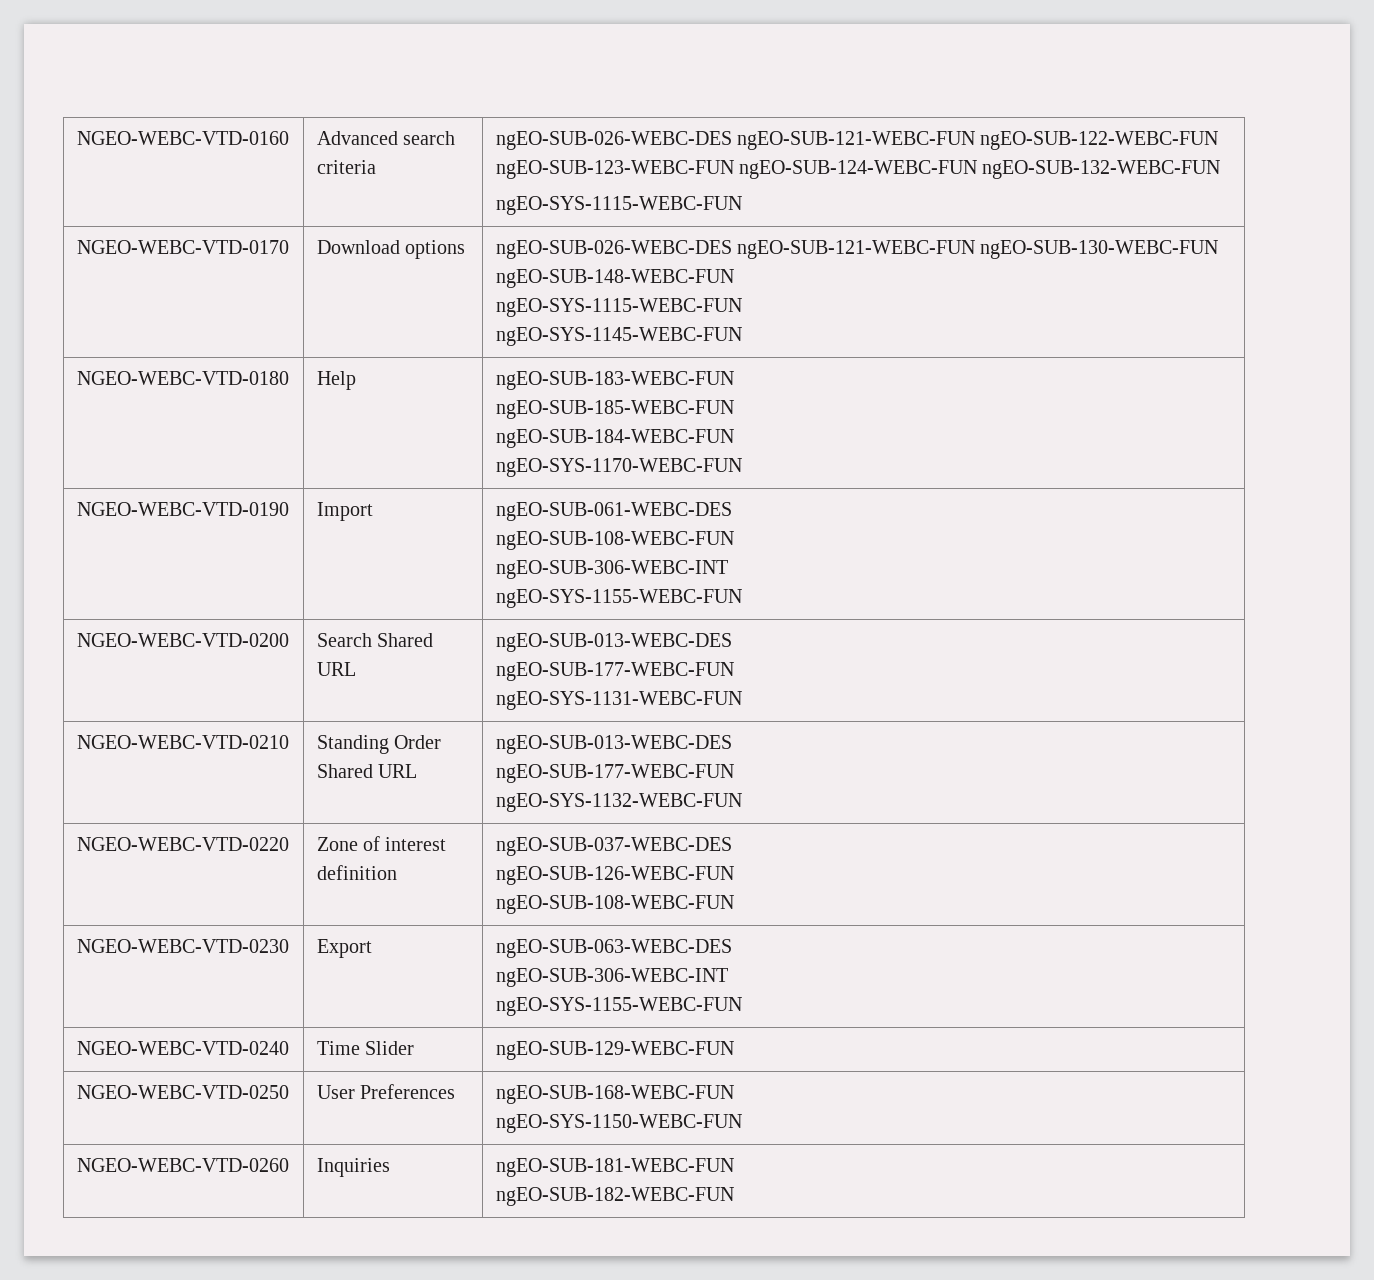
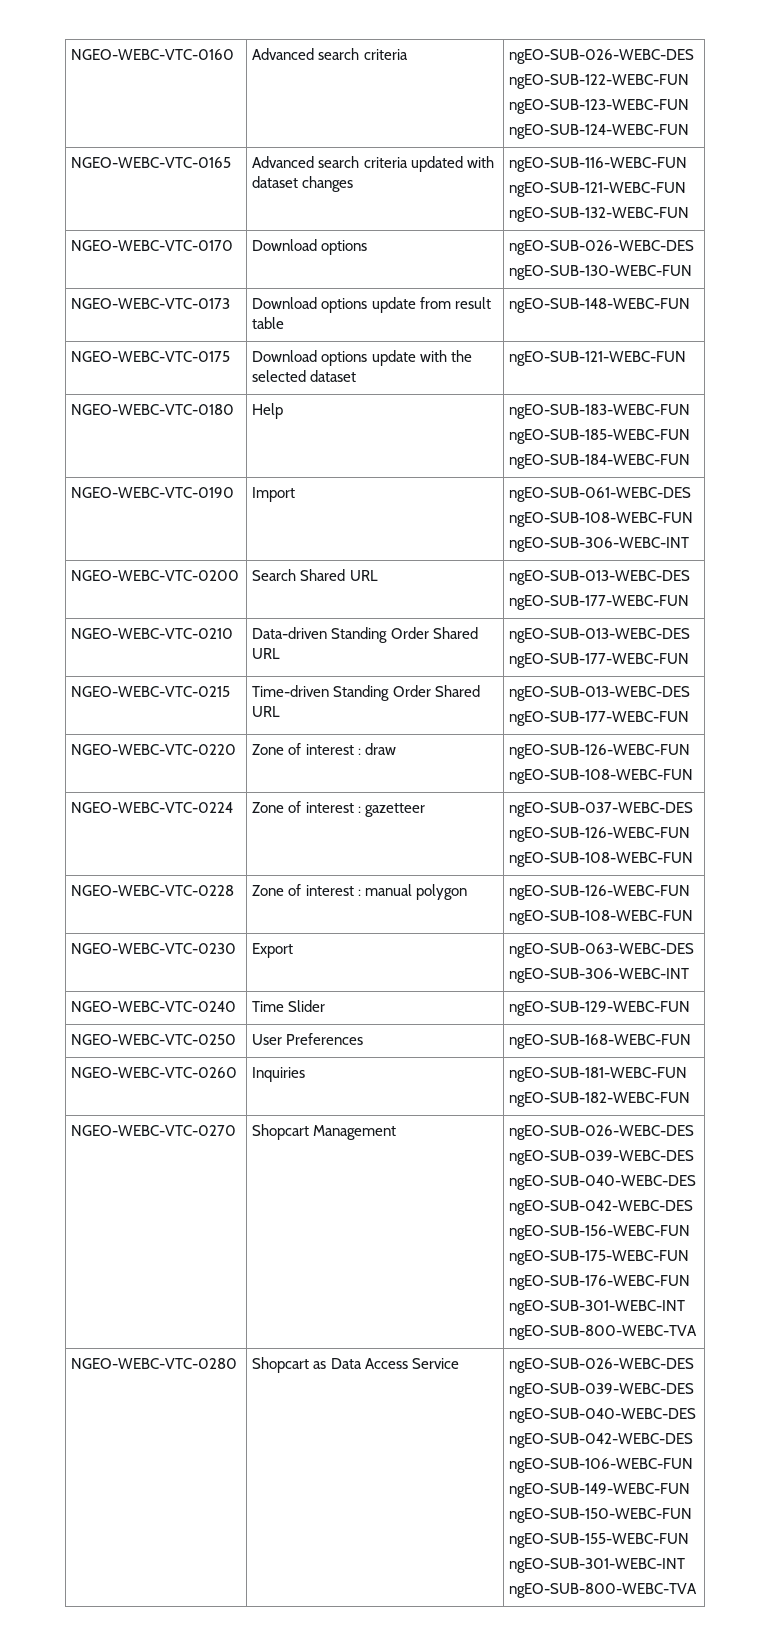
- NGEO-WEBC-VTD-0160 | Advanced search criteria | ngEO-SUB-026-WEBC-DES ngEO-SUB-121-WEBC-FUN ngEO-SUB-122-WEBC-FUN ngEO-SUB-123-WEBC-FUN ngEO-SUB-124-WEBC-FUN ngEO-SUB-132-WEBC-FUN
- ngEO-SYS-1115-WEBC-FUN
- NGEO-WEBC-VTD-0170 | Download options | ngEO-SUB-026-WEBC-DES ngEO-SUB-121-WEBC-FUN ngEO-SUB-130-WEBC-FUN ngEO-SUB-148-WEBC-FUN
- ngEO-SYS-1115-WEBC-FUN
- ngEO-SYS-1145-WEBC-FUN
- NGEO-WEBC-VTD-0180 | Help | ngEO-SUB-183-WEBC-FUN
+ NGEO-WEBC-VTC-0160 | Advanced search criteria | ngEO-SUB-026-WEBC-DES
+ ngEO-SUB-122-WEBC-FUN
+ ngEO-SUB-123-WEBC-FUN
+ ngEO-SUB-124-WEBC-FUN
+ NGEO-WEBC-VTC-0165 | Advanced search criteria updated with dataset changes | ngEO-SUB-116-WEBC-FUN
+ ngEO-SUB-121-WEBC-FUN
+ ngEO-SUB-132-WEBC-FUN
+ NGEO-WEBC-VTC-0170 | Download options | ngEO-SUB-026-WEBC-DES
+ ngEO-SUB-130-WEBC-FUN
+ NGEO-WEBC-VTC-0173 | Download options update from result table | ngEO-SUB-148-WEBC-FUN
+ NGEO-WEBC-VTC-0175 | Download options update with the selected dataset | ngEO-SUB-121-WEBC-FUN
+ NGEO-WEBC-VTC-0180 | Help | ngEO-SUB-183-WEBC-FUN
  ngEO-SUB-185-WEBC-FUN
  ngEO-SUB-184-WEBC-FUN
- ngEO-SYS-1170-WEBC-FUN
- NGEO-WEBC-VTD-0190 | Import | ngEO-SUB-061-WEBC-DES
+ NGEO-WEBC-VTC-0190 | Import | ngEO-SUB-061-WEBC-DES
  ngEO-SUB-108-WEBC-FUN
  ngEO-SUB-306-WEBC-INT
- ngEO-SYS-1155-WEBC-FUN
- NGEO-WEBC-VTD-0200 | Search Shared URL | ngEO-SUB-013-WEBC-DES
+ NGEO-WEBC-VTC-0200 | Search Shared URL | ngEO-SUB-013-WEBC-DES
  ngEO-SUB-177-WEBC-FUN
- ngEO-SYS-1131-WEBC-FUN
- NGEO-WEBC-VTD-0210 | Standing Order Shared URL | ngEO-SUB-013-WEBC-DES
+ NGEO-WEBC-VTC-0210 | Data-driven Standing Order Shared URL | ngEO-SUB-013-WEBC-DES
  ngEO-SUB-177-WEBC-FUN
- ngEO-SYS-1132-WEBC-FUN
- NGEO-WEBC-VTD-0220 | Zone of interest definition | ngEO-SUB-037-WEBC-DES
+ NGEO-WEBC-VTC-0215 | Time-driven Standing Order Shared URL | ngEO-SUB-013-WEBC-DES
+ ngEO-SUB-177-WEBC-FUN
+ NGEO-WEBC-VTC-0220 | Zone of interest : draw | ngEO-SUB-126-WEBC-FUN
+ ngEO-SUB-108-WEBC-FUN
+ NGEO-WEBC-VTC-0224 | Zone of interest : gazetteer | ngEO-SUB-037-WEBC-DES
  ngEO-SUB-126-WEBC-FUN
  ngEO-SUB-108-WEBC-FUN
- NGEO-WEBC-VTD-0230 | Export | ngEO-SUB-063-WEBC-DES
+ NGEO-WEBC-VTC-0228 | Zone of interest : manual polygon | ngEO-SUB-126-WEBC-FUN
+ ngEO-SUB-108-WEBC-FUN
+ NGEO-WEBC-VTC-0230 | Export | ngEO-SUB-063-WEBC-DES
  ngEO-SUB-306-WEBC-INT
- ngEO-SYS-1155-WEBC-FUN
- NGEO-WEBC-VTD-0240 | Time Slider | ngEO-SUB-129-WEBC-FUN
+ NGEO-WEBC-VTC-0240 | Time Slider | ngEO-SUB-129-WEBC-FUN
- NGEO-WEBC-VTD-0250 | User Preferences | ngEO-SUB-168-WEBC-FUN
- ngEO-SYS-1150-WEBC-FUN
- NGEO-WEBC-VTD-0260 | Inquiries | ngEO-SUB-181-WEBC-FUN
+ NGEO-WEBC-VTC-0250 | User Preferences | ngEO-SUB-168-WEBC-FUN
+ NGEO-WEBC-VTC-0260 | Inquiries | ngEO-SUB-181-WEBC-FUN
+ NGEO-WEBC-VTC-0270 | Shopcart Management | ngEO-SUB-026-WEBC-DES
+ ngEO-SUB-039-WEBC-DES
+ ngEO-SUB-040-WEBC-DES
+ ngEO-SUB-042-WEBC-DES
+ ngEO-SUB-156-WEBC-FUN
+ ngEO-SUB-175-WEBC-FUN
+ ngEO-SUB-176-WEBC-FUN
+ ngEO-SUB-301-WEBC-INT
+ ngEO-SUB-800-WEBC-TVA
+ NGEO-WEBC-VTC-0280 | Shopcart as Data Access Service | ngEO-SUB-026-WEBC-DES
+ ngEO-SUB-039-WEBC-DES
+ ngEO-SUB-040-WEBC-DES
+ ngEO-SUB-042-WEBC-DES
+ ngEO-SUB-106-WEBC-FUN
+ ngEO-SUB-149-WEBC-FUN
+ ngEO-SUB-150-WEBC-FUN
+ ngEO-SUB-155-WEBC-FUN
+ ngEO-SUB-301-WEBC-INT
+ ngEO-SUB-800-WEBC-TVA

